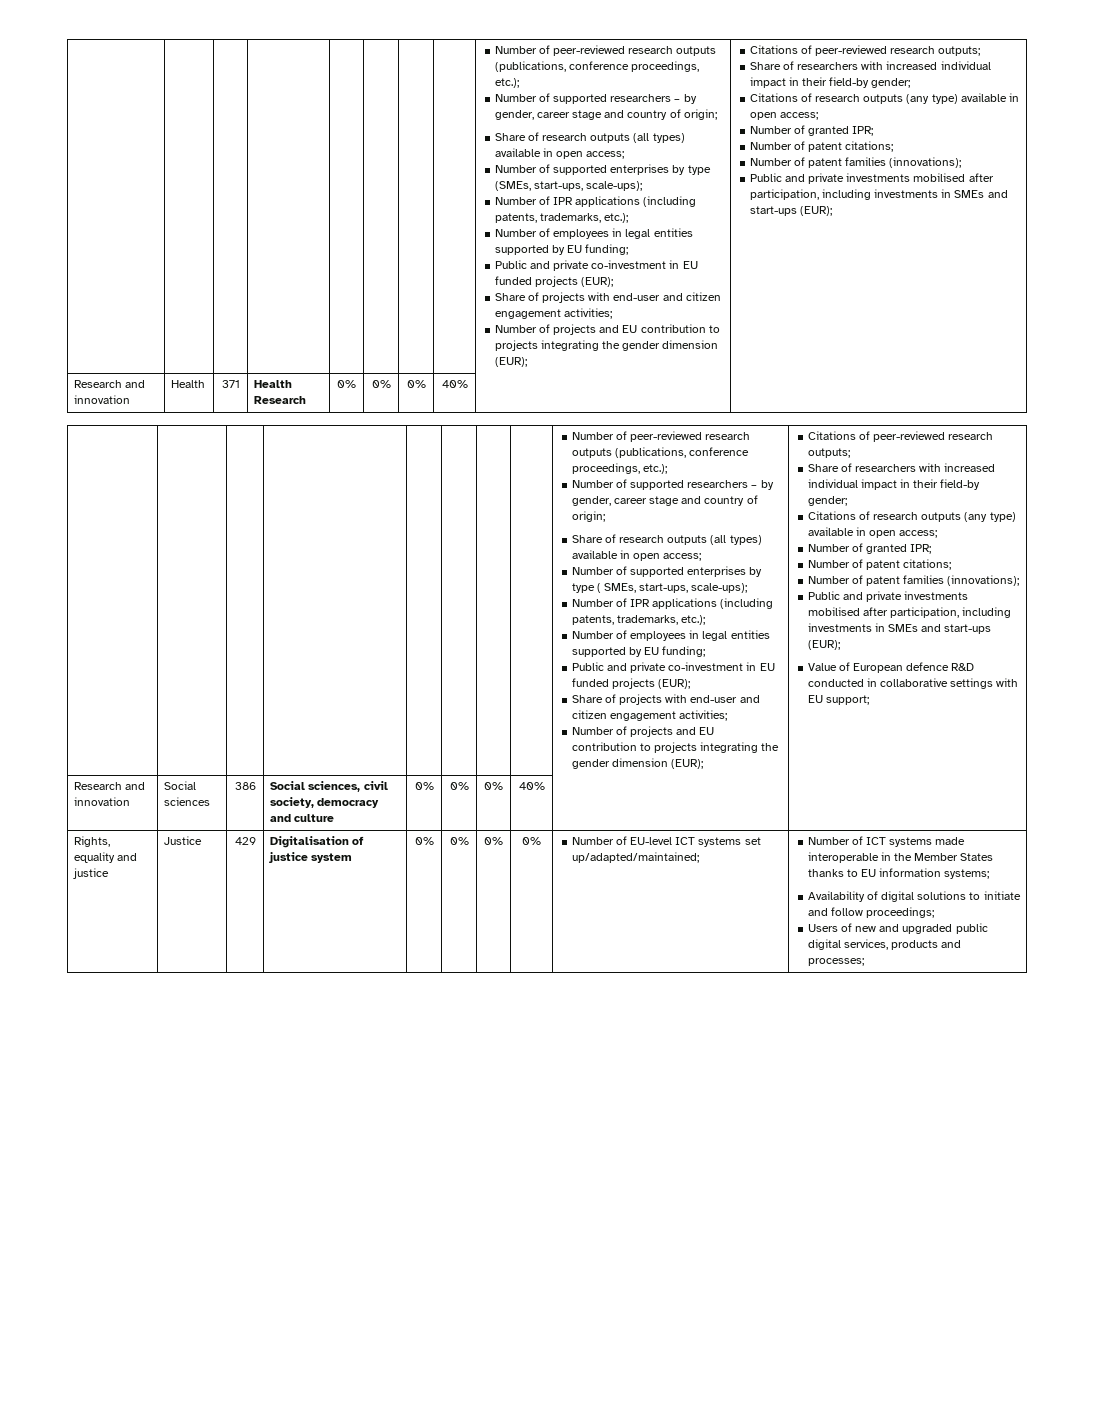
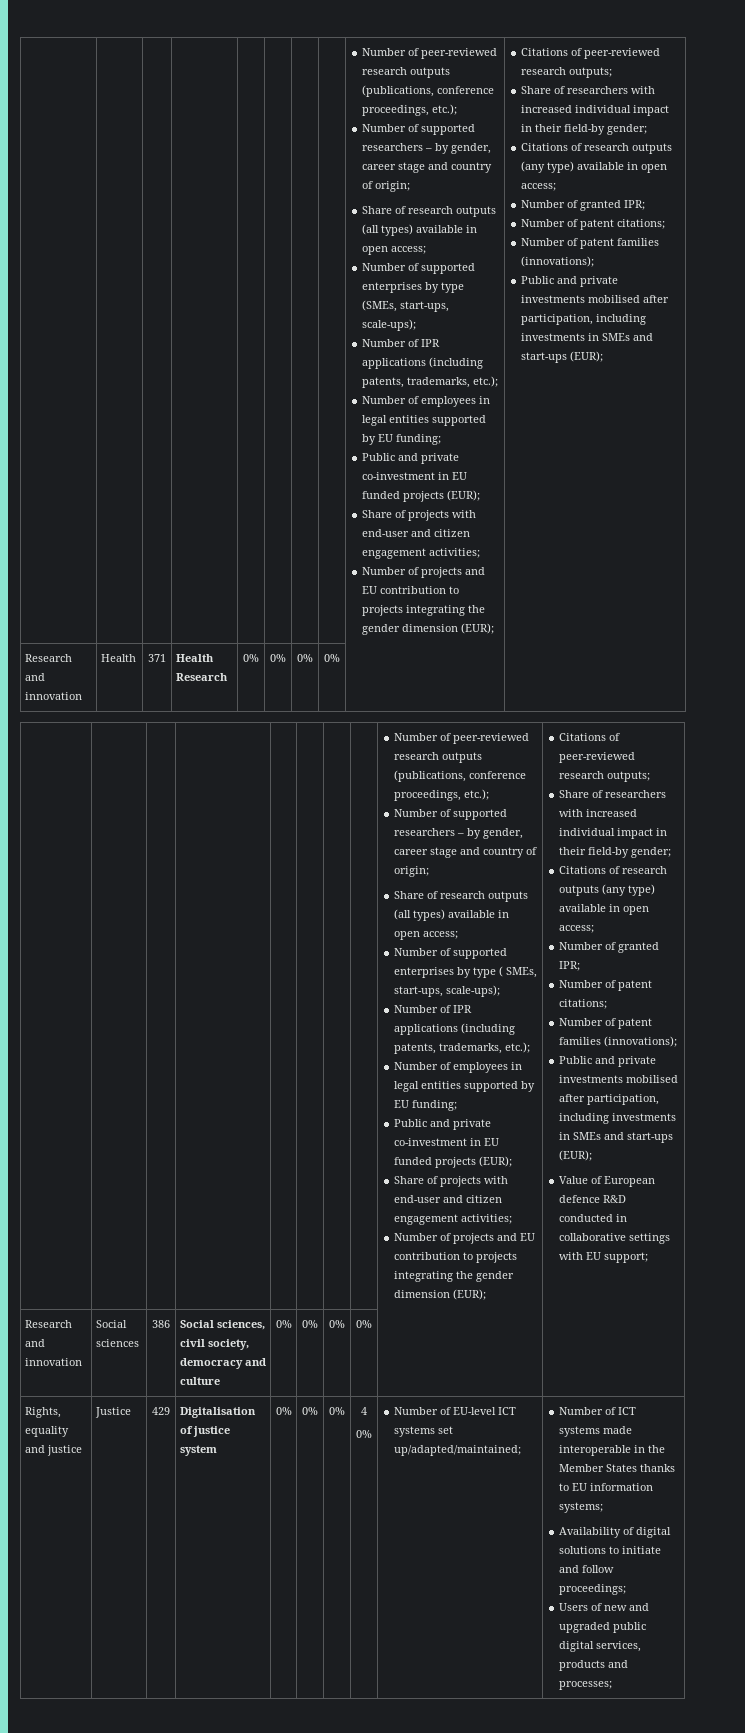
- Research and innovation | Health | 371 | Health Research | 0% | 0% | 0% | 40% | |
+ Research and innovation | Health | 371 | Health Research | 0% | 0% | 0% | 0% | |
- Research and innovation | Social sciences | 386 | Social sciences, civil society, democracy and culture | 0% | 0% | 0% | 40% | |
+ Research and innovation | Social sciences | 386 | Social sciences, civil society, democracy and culture | 0% | 0% | 0% | 0% | |
+ 4

